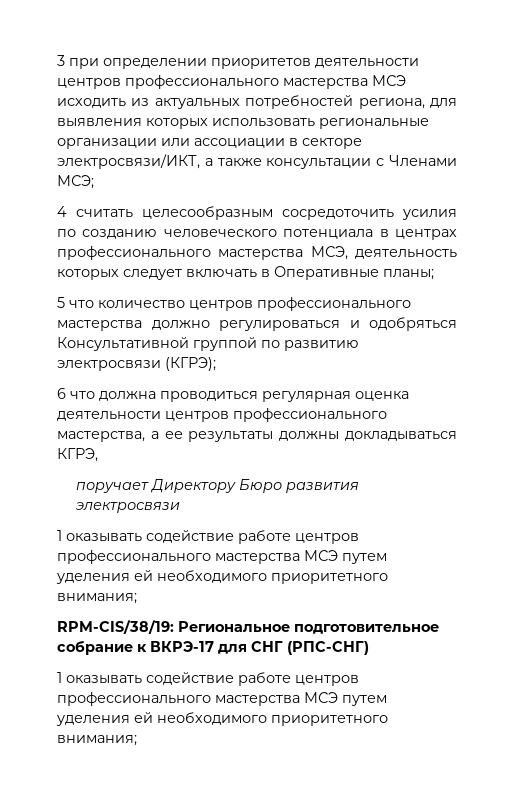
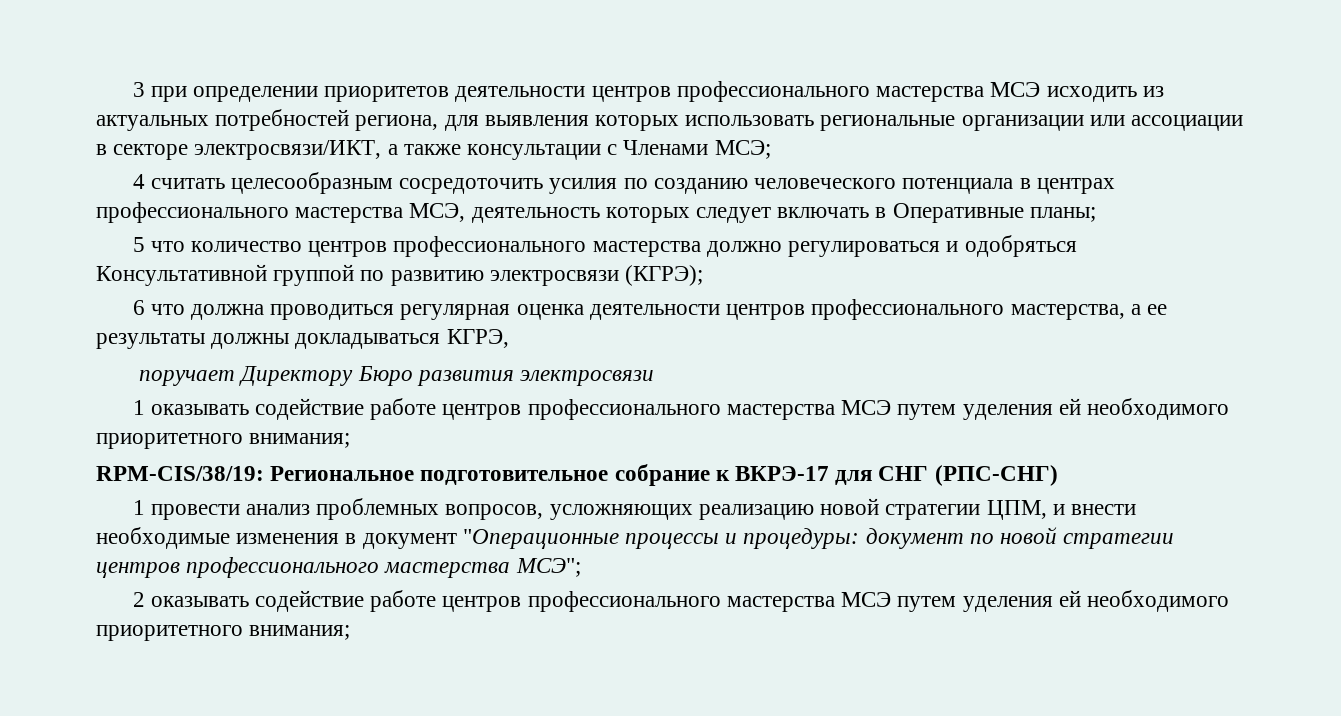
  RPM-CIS/38/19: Региональное подготовительное собрание к ВКРЭ-17 для СНГ (РПС-СНГ)
- 1 оказывать содействие работе центров профессионального мастерства МСЭ путем уделения ей необходимого приоритетного внимания;
+ 1 провести анализ проблемных вопросов, усложняющих реализацию новой стратегии ЦПМ, и внести необходимые изменения в документ "Операционные процессы и процедуры: документ по новой стратегии центров профессионального мастерства МСЭ";
+ 2 оказывать содействие работе центров профессионального мастерства МСЭ путем уделения ей необходимого приоритетного внимания;

